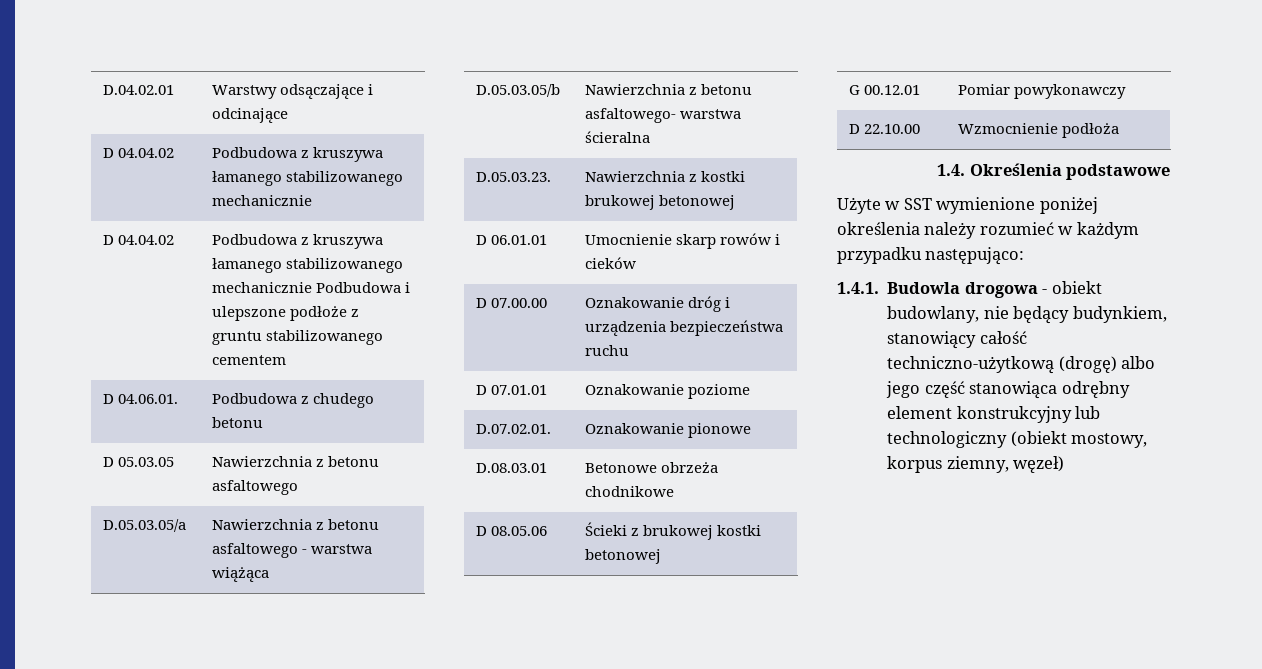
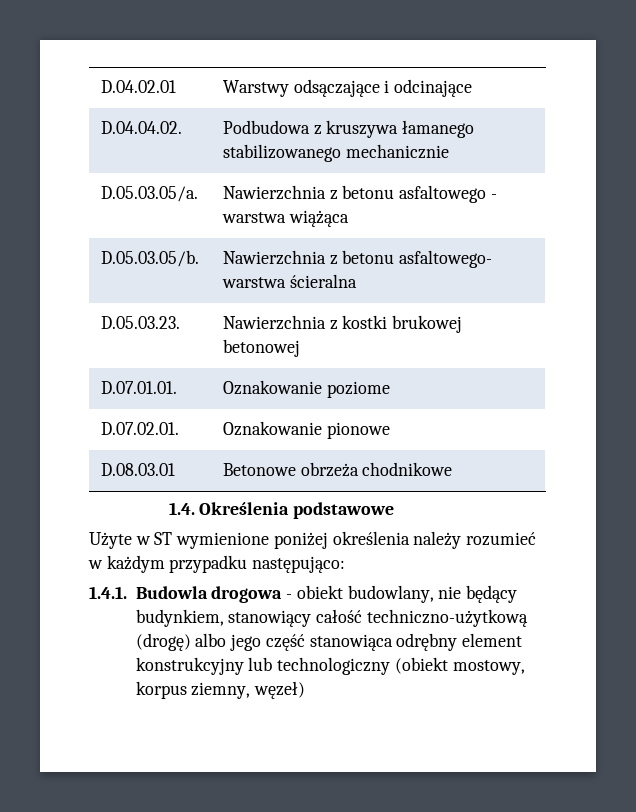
  D.04.02.01 | Warstwy odsączające i odcinające
- D 04.04.02 | Podbudowa z kruszywa łamanego stabilizowanego mechanicznie
+ D.04.04.02. | Podbudowa z kruszywa łamanego stabilizowanego mechanicznie
- D 04.04.02 | Podbudowa z kruszywa łamanego stabilizowanego mechanicznie Podbudowa i ulepszone podłoże z gruntu stabilizowanego cementem
- D 04.06.01. | Podbudowa z chudego betonu
- D 05.03.05 | Nawierzchnia z betonu asfaltowego
- D.05.03.05/a | Nawierzchnia z betonu asfaltowego - warstwa wiążąca
+ D.05.03.05/a. | Nawierzchnia z betonu asfaltowego - warstwa wiążąca
- D.05.03.05/b | Nawierzchnia z betonu asfaltowego- warstwa ścieralna
+ D.05.03.05/b. | Nawierzchnia z betonu asfaltowego- warstwa ścieralna
- D 06.01.01 | Umocnienie skarp rowów i cieków
- D 07.00.00 | Oznakowanie dróg i urządzenia bezpieczeństwa ruchu
- D 07.01.01 | Oznakowanie poziome
+ D.07.01.01. | Oznakowanie poziome
- D 08.05.06 | Ścieki z brukowej kostki betonowej
- G 00.12.01 | Pomiar powykonawczy
- D 22.10.00 | Wzmocnienie podłoża
- Użyte w SST wymienione poniżej określenia należy rozumieć w każdym przypadku następująco:
+ Użyte w ST wymienione poniżej określenia należy rozumieć w każdym przypadku następująco:

